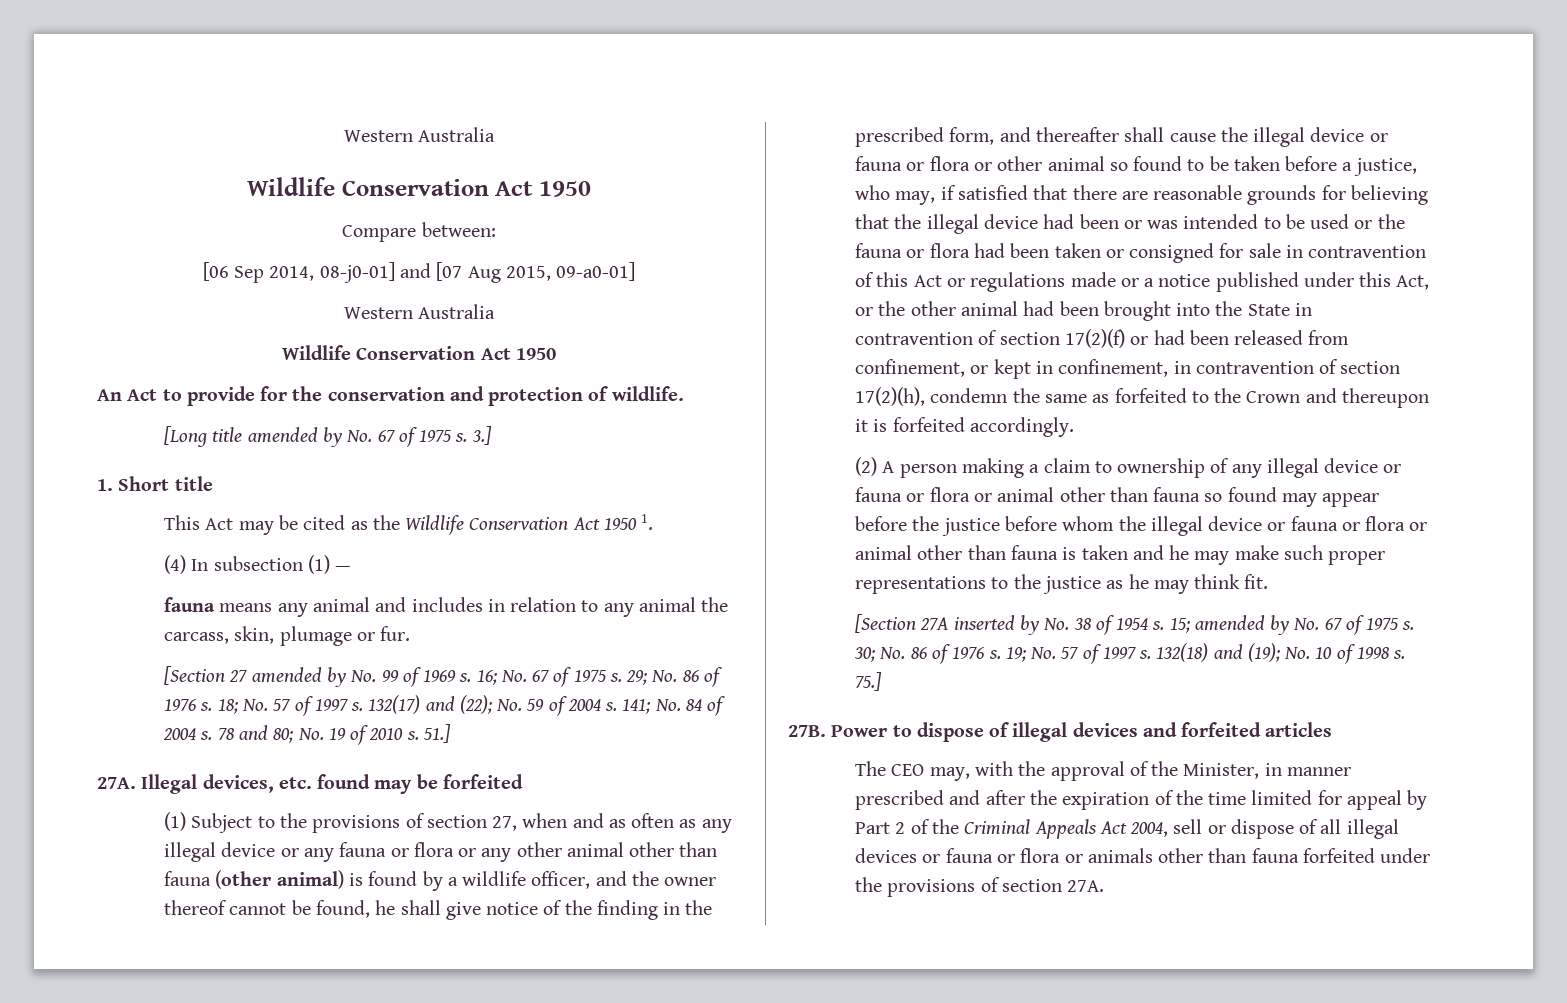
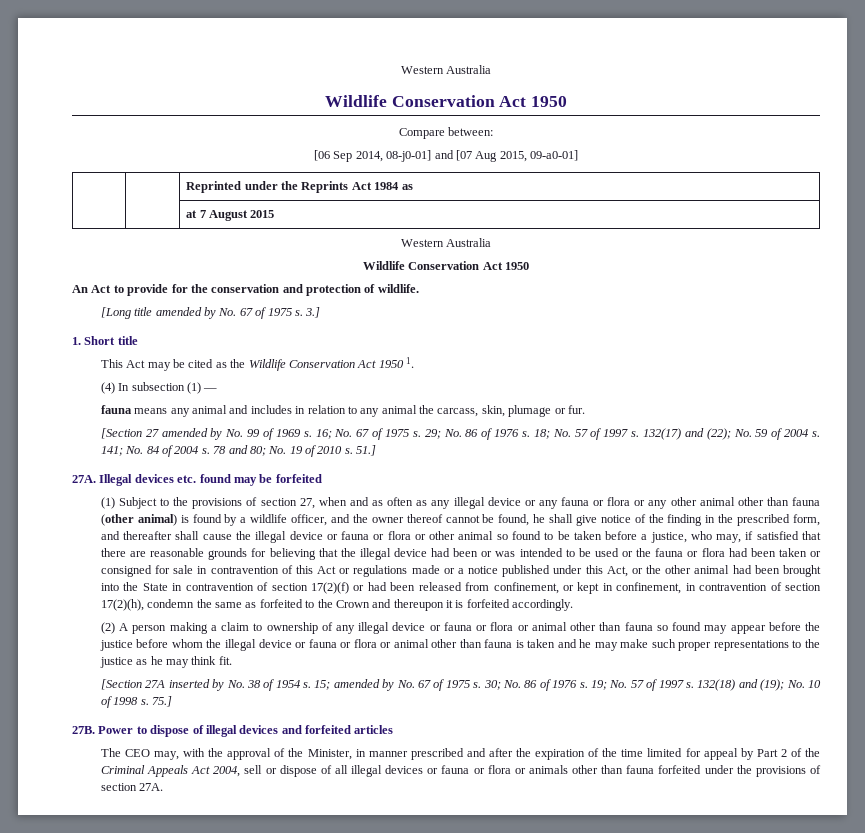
+ | | Reprinted under the Reprints Act 1984 as
+ | | at 7 August 2015
- Illegal devices, etc. found may be forfeited
+ Illegal devices etc. found may be forfeited

